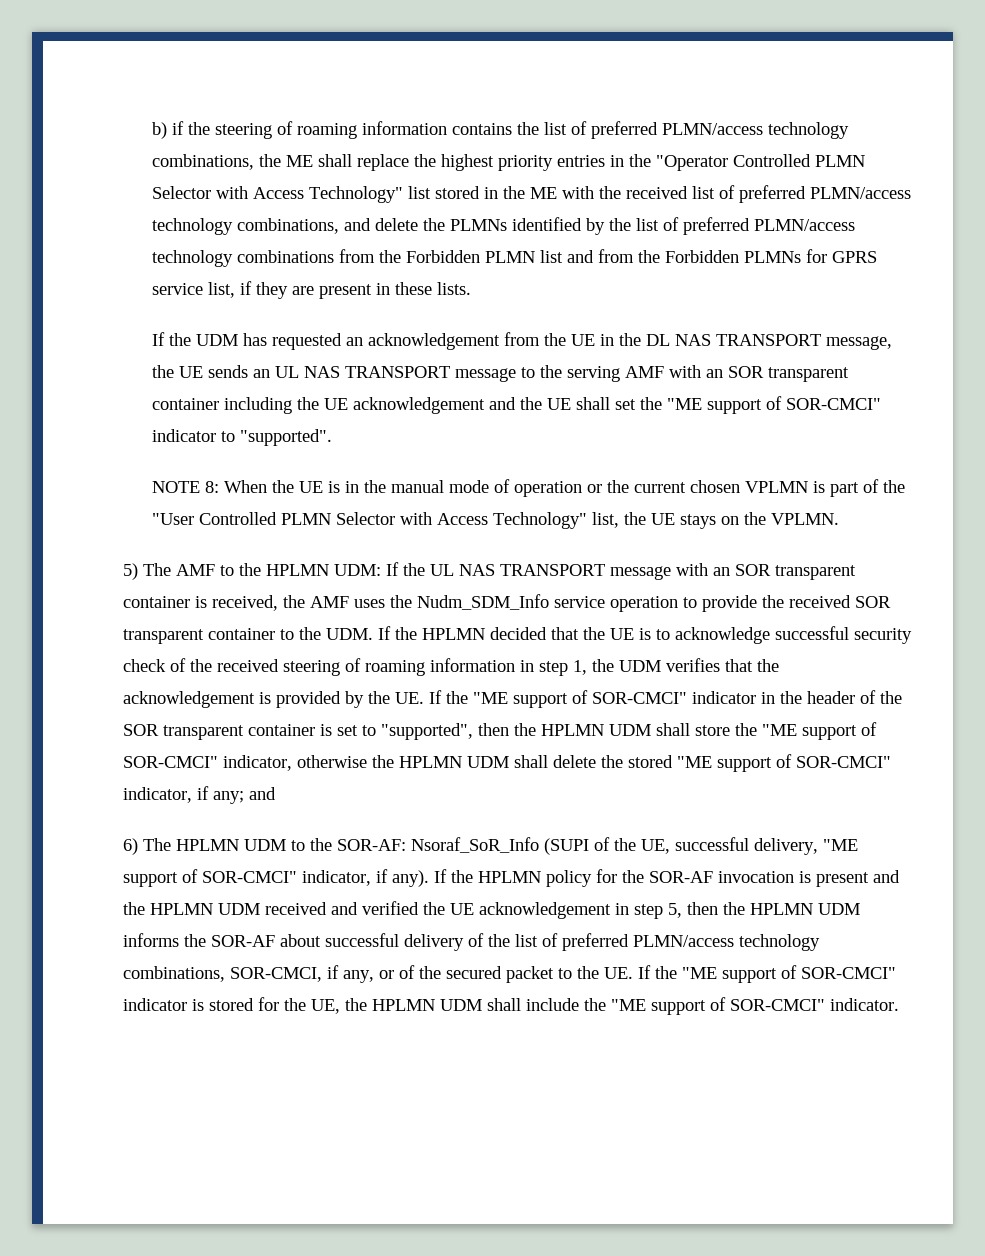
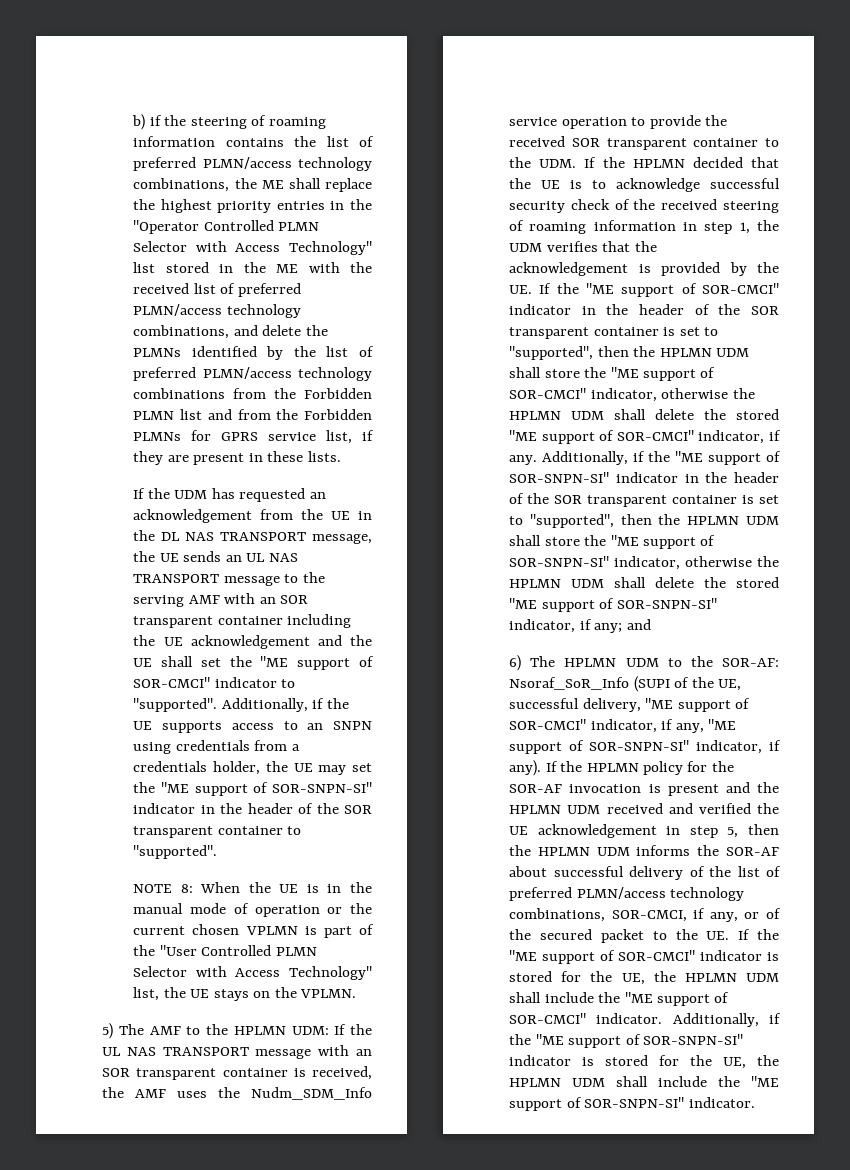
+ Additionally, if the UE supports access to an SNPN using credentials from a credentials holder, the UE may set the "ME support of SOR-SNPN-SI" indicator in the header of the SOR transparent container to "supported".
- If the UL NAS TRANSPORT message with an SOR transparent container is received, the AMF uses the Nudm_SDM_Info service operation to provide the received SOR transparent container to the UDM. If the HPLMN decided that the UE is to acknowledge successful security check of the received steering of roaming information in step 1, the UDM verifies that the acknowledgement is provided by the UE. If the "ME support of SOR-CMCI" indicator in the header of the SOR transparent container is set to "supported", then the HPLMN UDM shall store the "ME support of SOR-CMCI" indicator, otherwise the HPLMN UDM shall delete the stored "ME support of SOR-CMCI" indicator, if any;
+ If the UL NAS TRANSPORT message with an SOR transparent container is received, the AMF uses the Nudm_SDM_Info service operation to provide the received SOR transparent container to the UDM. If the HPLMN decided that the UE is to acknowledge successful security check of the received steering of roaming information in step 1, the UDM verifies that the acknowledgement is provided by the UE. If the "ME support of SOR-CMCI" indicator in the header of the SOR transparent container is set to "supported", then the HPLMN UDM shall store the "ME support of SOR-CMCI" indicator, otherwise the HPLMN UDM shall delete the stored "ME support of SOR-CMCI" indicator, if any. Additionally, if the "ME support of SOR-SNPN-SI" indicator in the header of the SOR transparent container is set to "supported", then the HPLMN UDM shall store the "ME support of SOR-SNPN-SI" indicator, otherwise the HPLMN UDM shall delete the stored "ME support of SOR-SNPN-SI" indicator, if any;
- 6) The HPLMN UDM to the SOR-AF: Nsoraf_SoR_Info (SUPI of the UE, successful delivery, "ME support of SOR-CMCI" indicator, if any).
+ 6) The HPLMN UDM to the SOR-AF: Nsoraf_SoR_Info (SUPI of the UE, successful delivery, "ME support of SOR-CMCI" indicator, if any, "ME support of SOR-SNPN-SI" indicator, if any).
+ Additionally, if the "ME support of SOR-SNPN-SI" indicator is stored for the UE, the HPLMN UDM shall include the "ME support of SOR-SNPN-SI" indicator.

